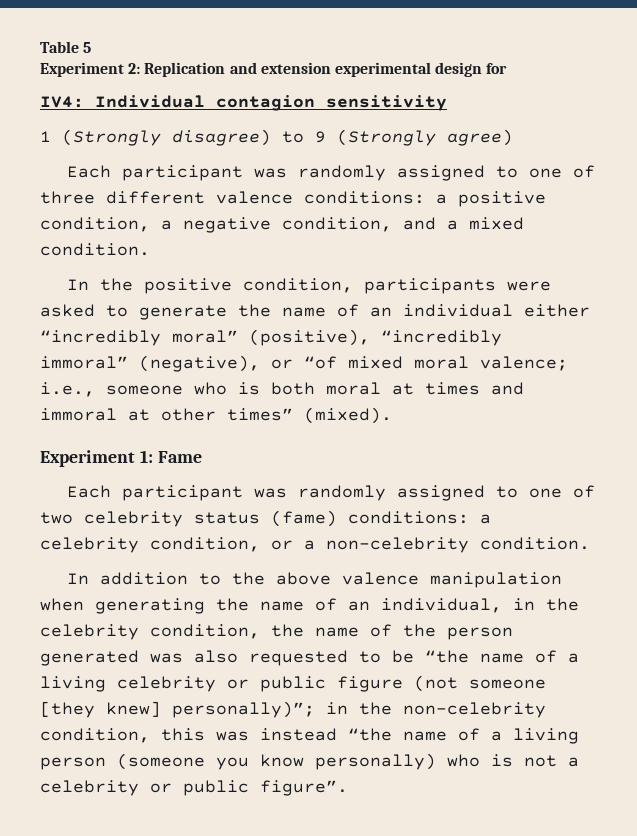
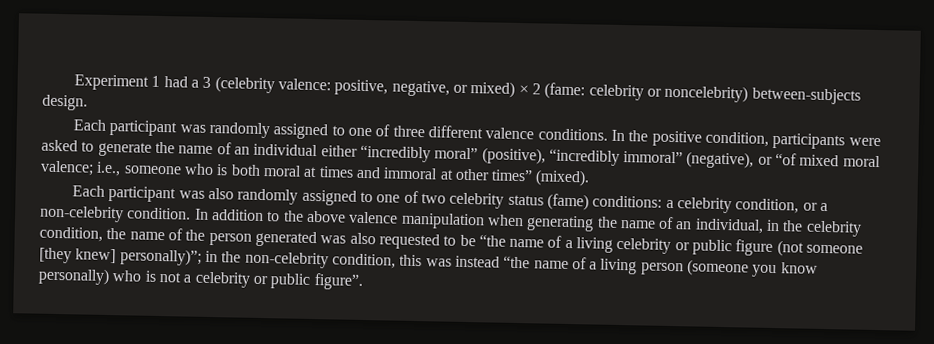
- Table 5
- Experiment 2: Replication and extension experimental design for
- IV4: Individual contagion sensitivity
- 1 (Strongly disagree) to 9 (Strongly agree)
+ Experiment 1 had a 3 (celebrity valence: positive, negative, or mixed) × 2 (fame: celebrity or noncelebrity) between-subjects design.
- Each participant was randomly assigned to one of three different valence conditions: a positive condition, a negative condition, and a mixed condition.
- In the positive condition, participants were asked to generate the name of an individual either “incredibly moral” (positive), “incredibly immoral” (negative), or “of mixed moral valence; i.e., someone who is both moral at times and immoral at other times” (mixed).
+ Each participant was randomly assigned to one of three different valence conditions. In the positive condition, participants were asked to generate the name of an individual either “incredibly moral” (positive), “incredibly immoral” (negative), or “of mixed moral valence; i.e., someone who is both moral at times and immoral at other times” (mixed).
- Experiment 1: Fame
- Each participant was randomly assigned to one of two celebrity status (fame) conditions:
+ Each participant was also randomly assigned to one of two celebrity status (fame) conditions:
- a celebrity condition, or a non-celebrity condition.
- In addition to the above valence manipulation when generating the name of an individual, in the celebrity condition, the name of the person generated was also requested to be “the name of a living celebrity or public figure (not someone [they knew] personally)”;
+ a celebrity condition, or a non-celebrity condition. In addition to the above valence manipulation when generating the name of an individual, in the celebrity condition, the name of the person generated was also requested to be “the name of a living celebrity or public figure (not someone [they knew] personally)”;

